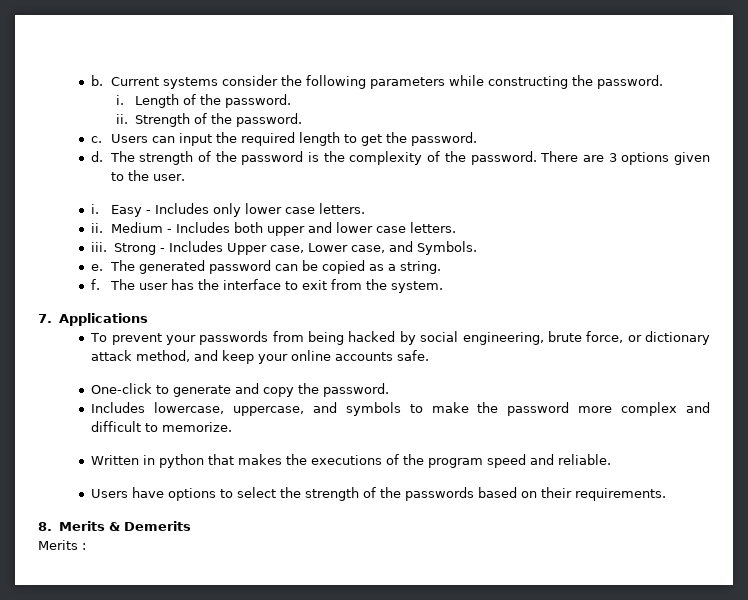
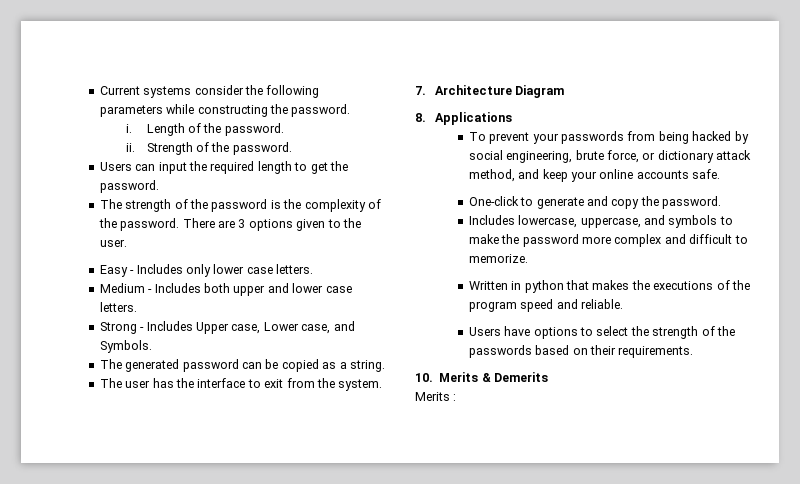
- b.
- c.
- d.
  There are 3 options given to the user.
- i. Easy - Includes only lower case letters.
- ii. Medium - Includes both upper and lower case letters.
+ Easy - Includes only lower case letters.
+ Medium - Includes both upper and lower case letters.
- iii.
- e.
- f.
- 7. Applications
+ 7. Architecture Diagram
+ 8. Applications
- 8. Merits & Demerits
+ 10. Merits & Demerits

